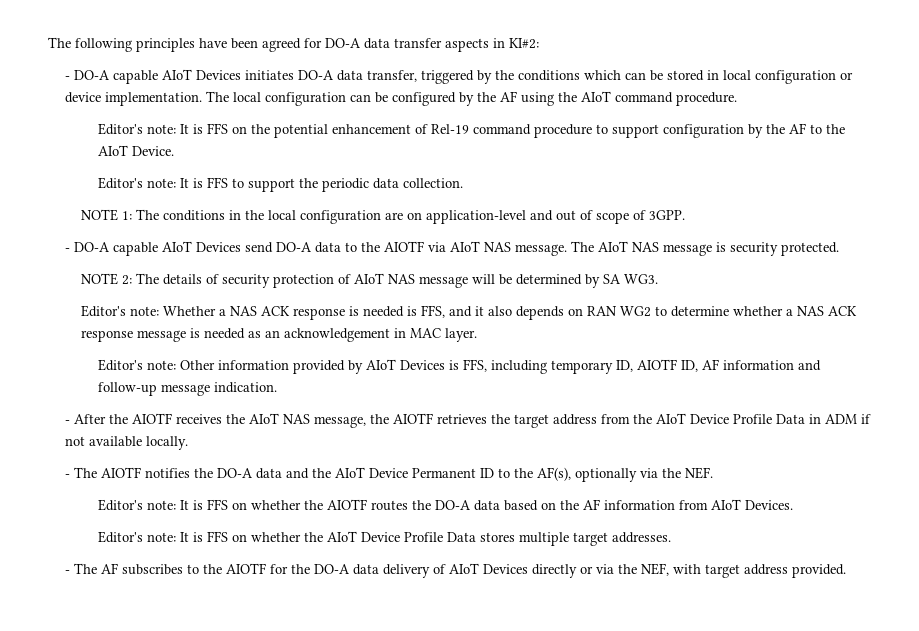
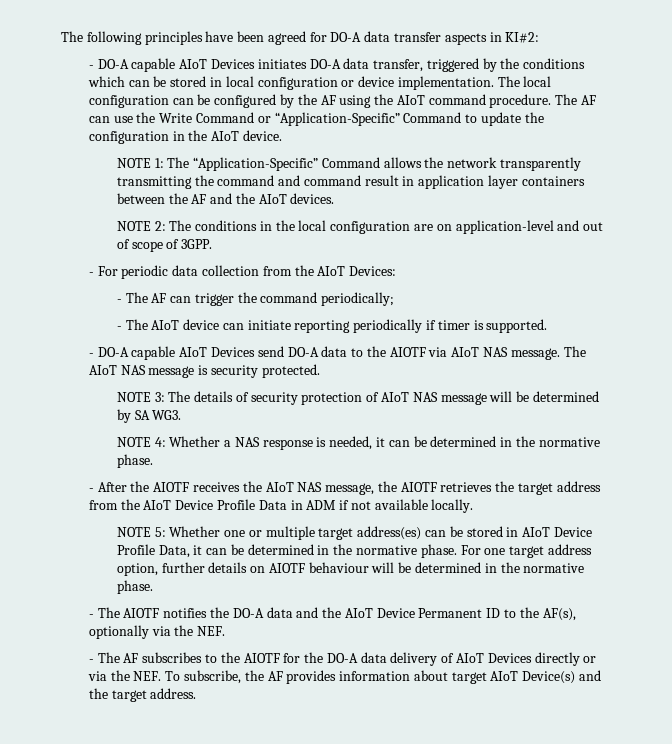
- The local configuration can be configured by the AF using the AIoT command procedure.
- Editor's note: It is FFS on the potential enhancement of Rel-19 command procedure to support configuration by the AF to the AIoT Device.
- Editor's note: It is FFS to support the periodic data collection.
- NOTE 1: The conditions in the local configuration are on application-level and out of scope of 3GPP.
+ The local configuration can be configured by the AF using the AIoT command procedure. The AF can use the Write Command or “Application-Specific” Command to update the configuration in the AIoT device.
+ NOTE 1: The “Application-Specific” Command allows the network transparently transmitting the command and command result in application layer containers between the AF and the AIoT devices.
+ NOTE 2: The conditions in the local configuration are on application-level and out of scope of 3GPP.
+ - For periodic data collection from the AIoT Devices:
+ - The AF can trigger the command periodically;
+ - The AIoT device can initiate reporting periodically if timer is supported.
- NOTE 2: The details of security protection of AIoT NAS message will be determined by SA WG3.
+ NOTE 3: The details of security protection of AIoT NAS message will be determined by SA WG3.
- Editor's note: Whether a NAS ACK response is needed is FFS, and it also depends on RAN WG2 to determine whether a NAS ACK response message is needed as an acknowledgement in MAC layer.
- Editor's note: Other information provided by AIoT Devices is FFS, including temporary ID, AIOTF ID, AF information and follow-up message indication.
+ NOTE 4: Whether a NAS response is needed, it can be determined in the normative phase.
+ NOTE 5: Whether one or multiple target address(es) can be stored in AIoT Device Profile Data, it can be determined in the normative phase. For one target address option, further details on AIOTF behaviour will be determined in the normative phase.
- Editor's note: It is FFS on whether the AIOTF routes the DO-A data based on the AF information from AIoT Devices.
- Editor's note: It is FFS on whether the AIoT Device Profile Data stores multiple target addresses.
- - The AF subscribes to the AIOTF for the DO-A data delivery of AIoT Devices directly or via the NEF, with target address provided.
+ - The AF subscribes to the AIOTF for the DO-A data delivery of AIoT Devices directly or via the NEF. To subscribe, the AF provides information about target AIoT Device(s) and the target address.

